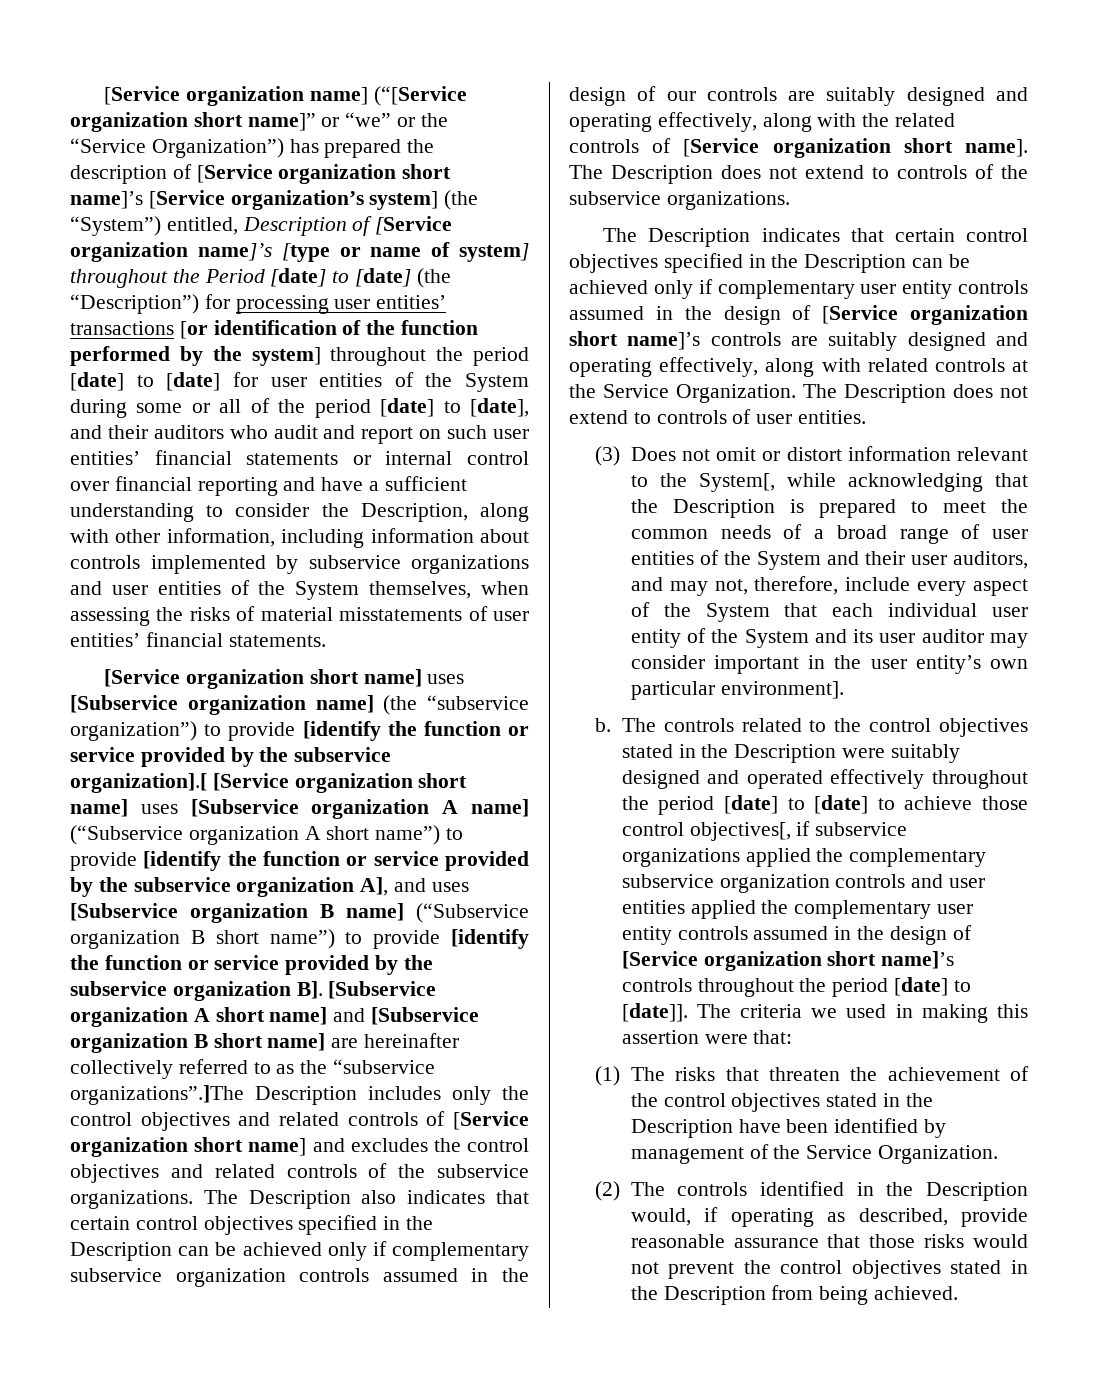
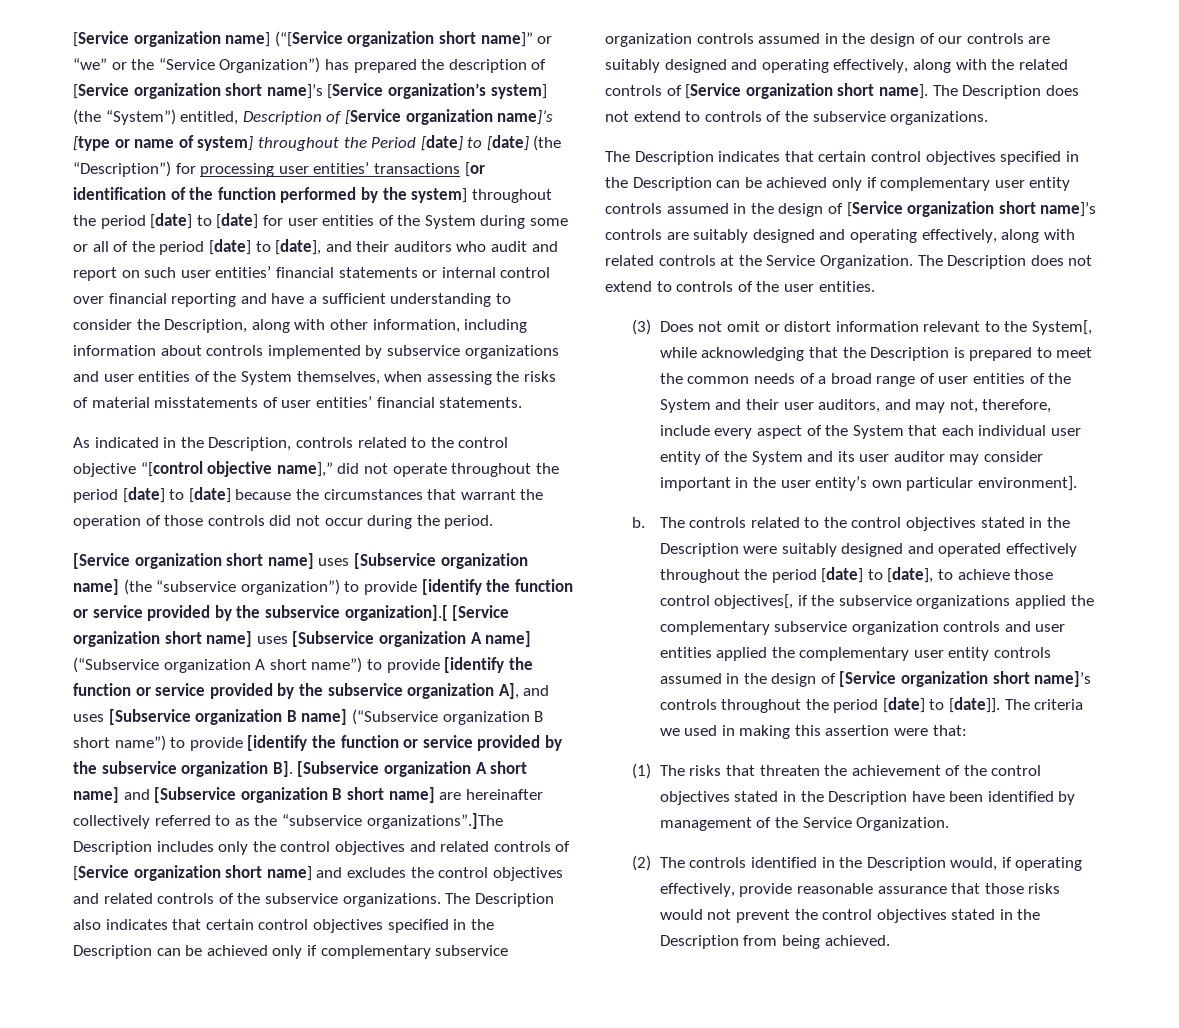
+ As indicated in the Description, controls related to the control objective “[control objective name],” did not operate throughout the period [date] to [date] because the circumstances that warrant the operation of those controls did not occur during the period.
- The Description does not extend to controls of user entities.
+ The Description does not extend to controls of the user entities.
- The controls related to the control objectives stated in the Description were suitably designed and operated effectively throughout the period [date] to [date] to achieve those control objectives[, if subservice organizations applied the complementary subservice organization controls and user entities applied the complementary user entity controls assumed in the design of [Service organization short name]’s controls throughout the period [date] to [date]].
+ The controls related to the control objectives stated in the Description were suitably designed and operated effectively throughout the period [date] to [date], to achieve those control objectives[, if the subservice organizations applied the complementary subservice organization controls and user entities applied the complementary user entity controls assumed in the design of [Service organization short name]’s controls throughout the period [date] to [date]].
- (2) The controls identified in the Description would, if operating as described, provide reasonable assurance that those risks would not prevent the control objectives stated in the Description from being achieved.
+ (2) The controls identified in the Description would, if operating effectively, provide reasonable assurance that those risks would not prevent the control objectives stated in the Description from being achieved.

